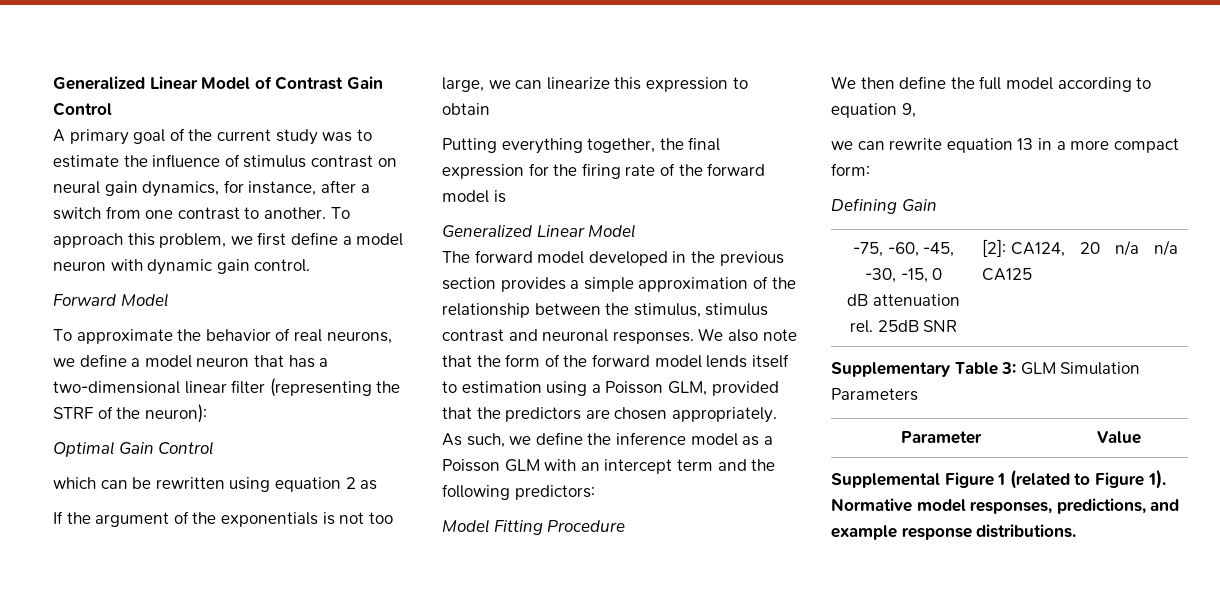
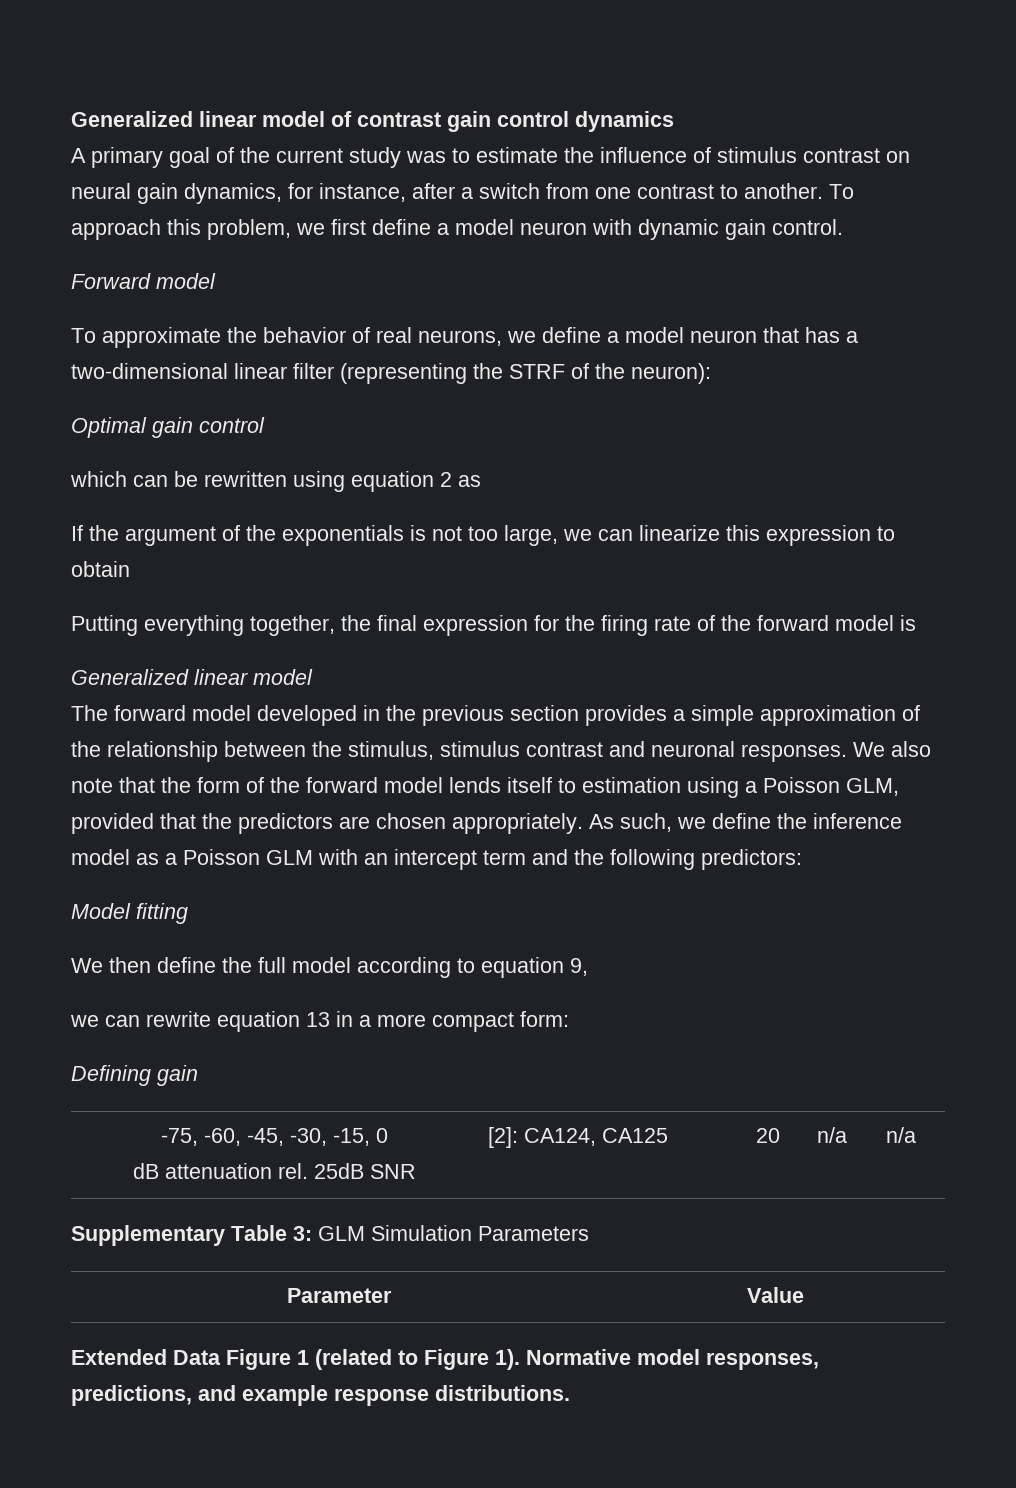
- Generalized Linear Model of Contrast Gain Control
+ Generalized linear model of contrast gain control dynamics
- Forward Model
+ Forward model
- Optimal Gain Control
+ Optimal gain control
  Putting everything together, the final expression for the firing rate of the forward model is
- Generalized Linear Model
+ Generalized linear model
- Model Fitting Procedure
+ Model fitting
- Defining Gain
+ Defining gain
- Supplemental Figure 1 (related to Figure 1).
+ Extended Data Figure 1 (related to Figure 1).

